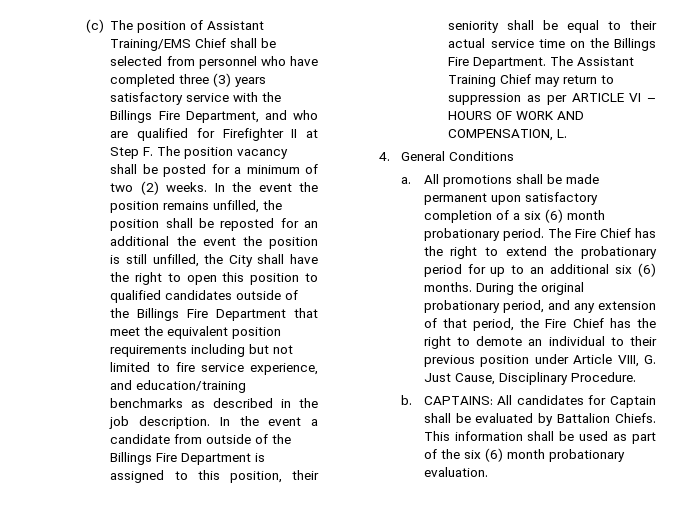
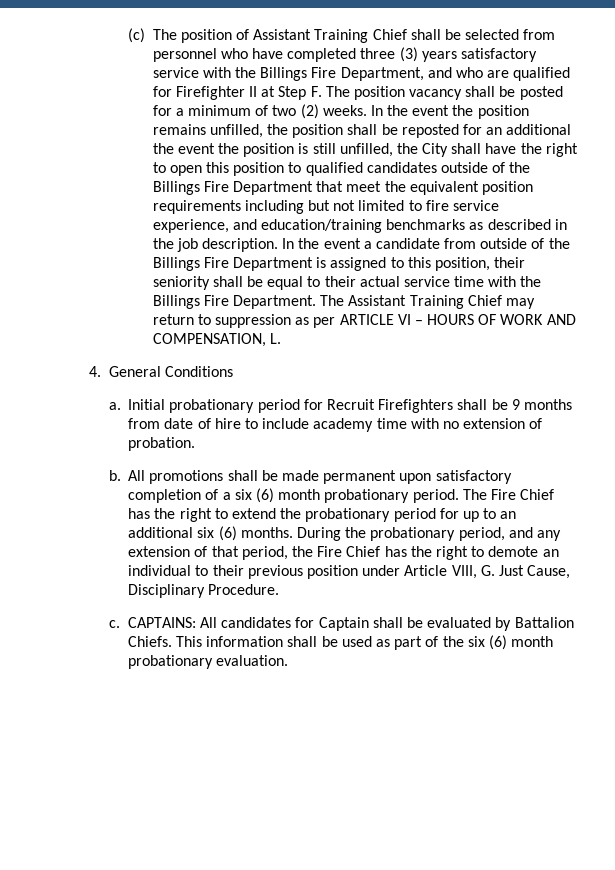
- (c) The position of Assistant Training/EMS Chief shall be selected from personnel who have completed three (3) years satisfactory service with the Billings Fire Department, and who are qualified for Firefighter II at Step F. The position vacancy shall be posted for a minimum of two (2) weeks.
+ (c) The position of Assistant Training Chief shall be selected from personnel who have completed three (3) years satisfactory service with the Billings Fire Department, and who are qualified for Firefighter II at Step F. The position vacancy shall be posted for a minimum of two (2) weeks.
- In the event a candidate from outside of the Billings Fire Department is assigned to this position, their seniority shall be equal to their actual service time on the Billings Fire Department.
+ In the event a candidate from outside of the Billings Fire Department is assigned to this position, their seniority shall be equal to their actual service time with the Billings Fire Department.
+ Initial probationary period for Recruit Firefighters shall be 9 months from date of hire to include academy time with no extension of probation.
+ b.
- During the original probationary period, and any extension of that period, the Fire Chief has the right to demote an individual to their previous position under Article VIII, G. Just Cause, Disciplinary Procedure.
+ During the probationary period, and any extension of that period, the Fire Chief has the right to demote an individual to their previous position under Article VIII, G. Just Cause, Disciplinary Procedure.
- b.
+ c.

